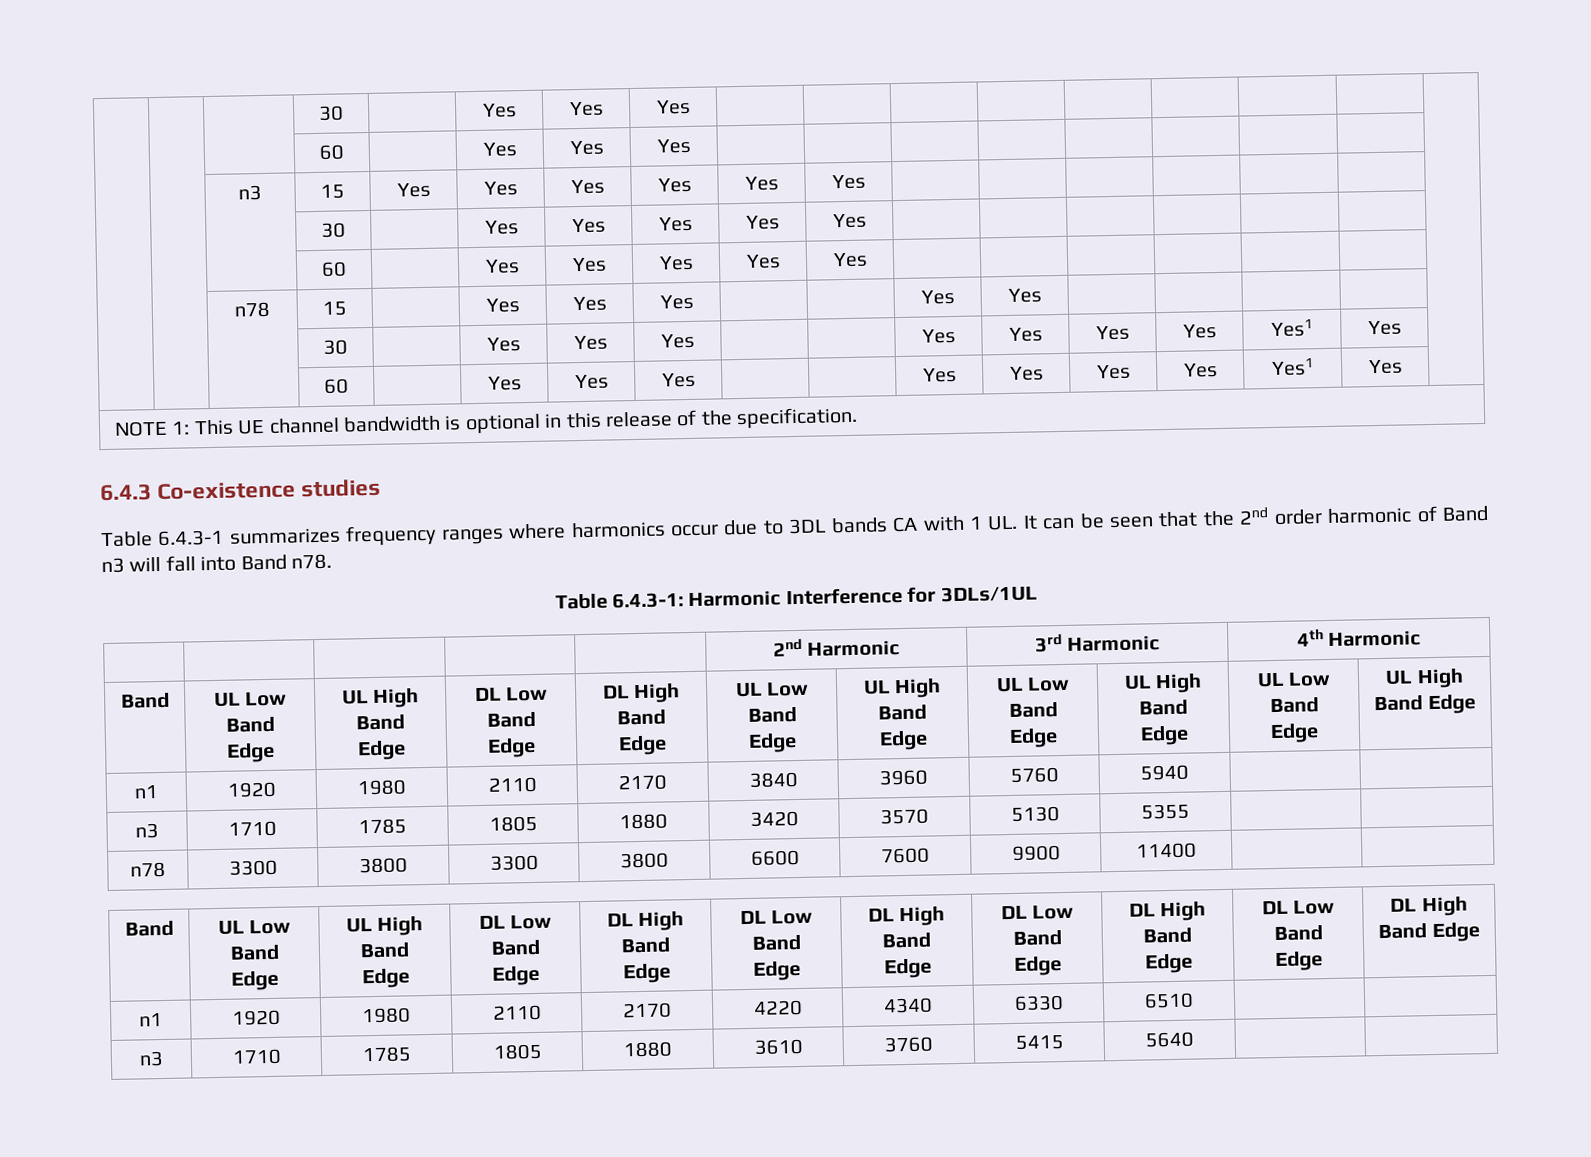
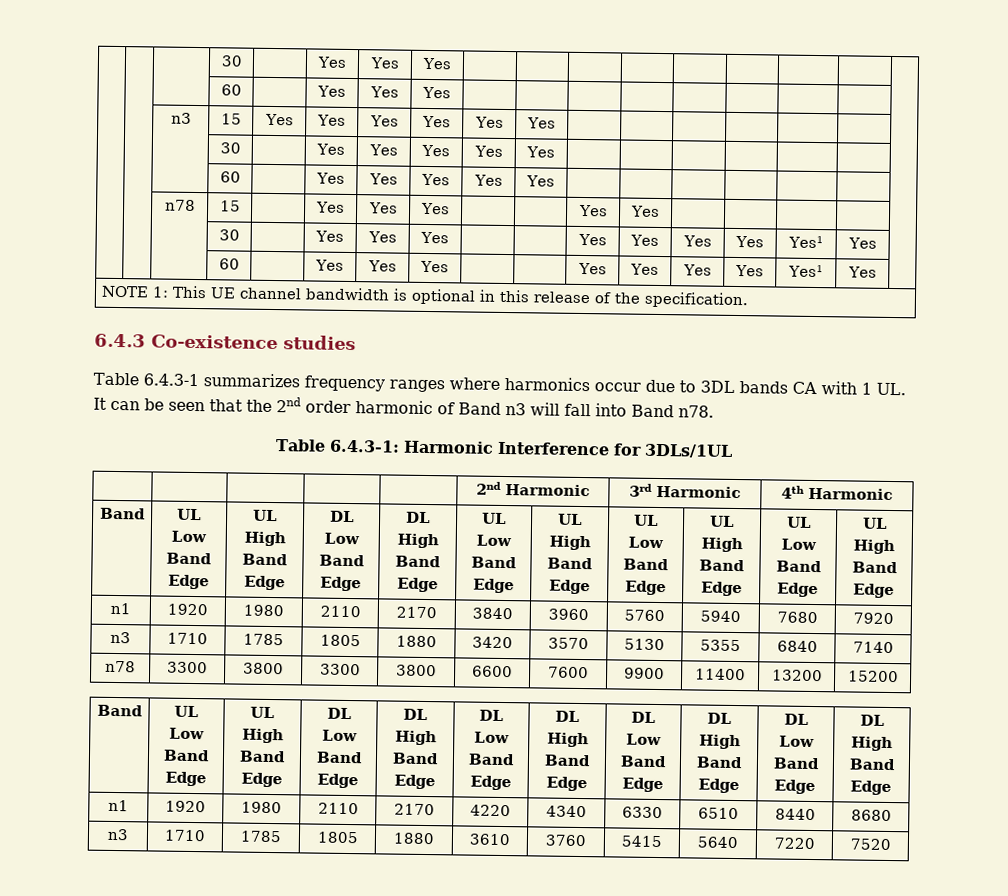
- n1 | 1920 | 1980 | 2110 | 2170 | 3840 | 3960 | 5760 | 5940 | |
+ n1 | 1920 | 1980 | 2110 | 2170 | 3840 | 3960 | 5760 | 5940 | 7680 | 7920
- n3 | 1710 | 1785 | 1805 | 1880 | 3420 | 3570 | 5130 | 5355 | |
+ n3 | 1710 | 1785 | 1805 | 1880 | 3420 | 3570 | 5130 | 5355 | 6840 | 7140
- n78 | 3300 | 3800 | 3300 | 3800 | 6600 | 7600 | 9900 | 11400 | |
+ n78 | 3300 | 3800 | 3300 | 3800 | 6600 | 7600 | 9900 | 11400 | 13200 | 15200
- n1 | 1920 | 1980 | 2110 | 2170 | 4220 | 4340 | 6330 | 6510 | |
+ n1 | 1920 | 1980 | 2110 | 2170 | 4220 | 4340 | 6330 | 6510 | 8440 | 8680
- n3 | 1710 | 1785 | 1805 | 1880 | 3610 | 3760 | 5415 | 5640 | |
+ n3 | 1710 | 1785 | 1805 | 1880 | 3610 | 3760 | 5415 | 5640 | 7220 | 7520

